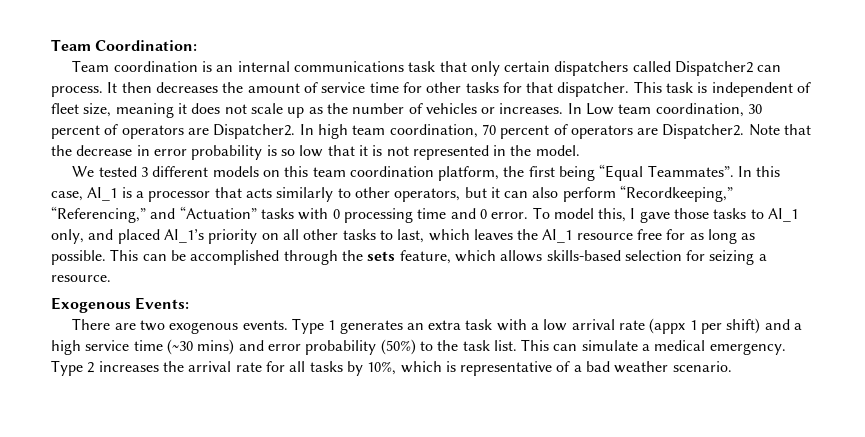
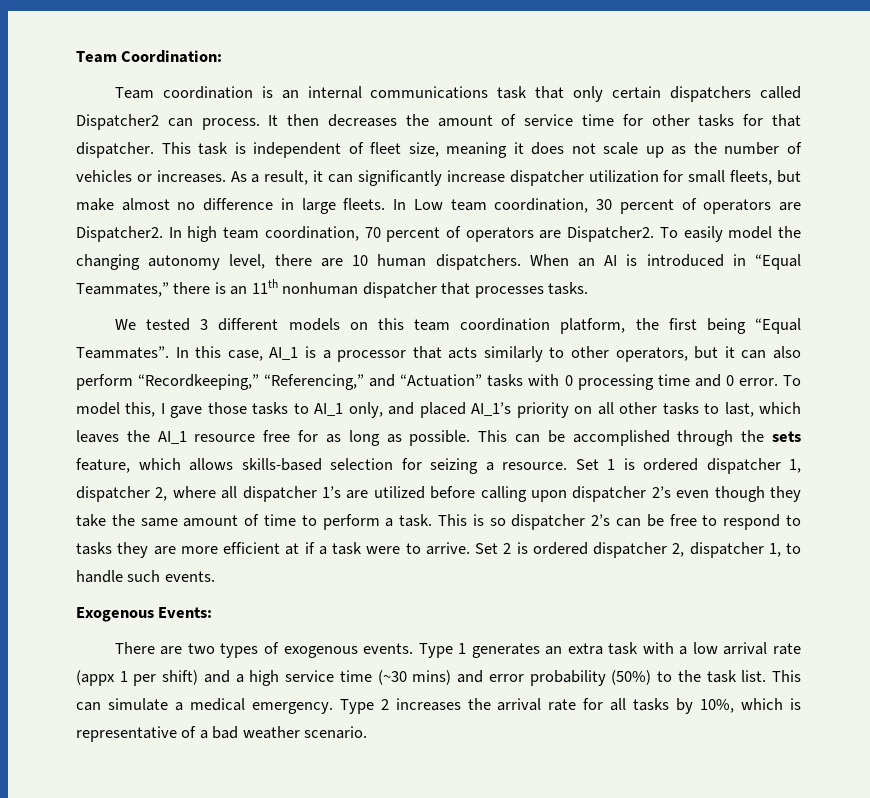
+ As a result, it can significantly increase dispatcher utilization for small fleets, but make almost no difference in large fleets.
- Note that the decrease in error probability is so low that it is not represented in the model.
+ To easily model the changing autonomy level, there are 10 human dispatchers. When an AI is introduced in “Equal Teammates,” there is an 11th nonhuman dispatcher that processes tasks.
+ Set 1 is ordered dispatcher 1, dispatcher 2, where all dispatcher 1’s are utilized before calling upon dispatcher 2’s even though they take the same amount of time to perform a task. This is so dispatcher 2’s can be free to respond to tasks they are more efficient at if a task were to arrive. Set 2 is ordered dispatcher 2, dispatcher 1, to handle such events.
- There are two exogenous events.
+ There are two types of exogenous events.

